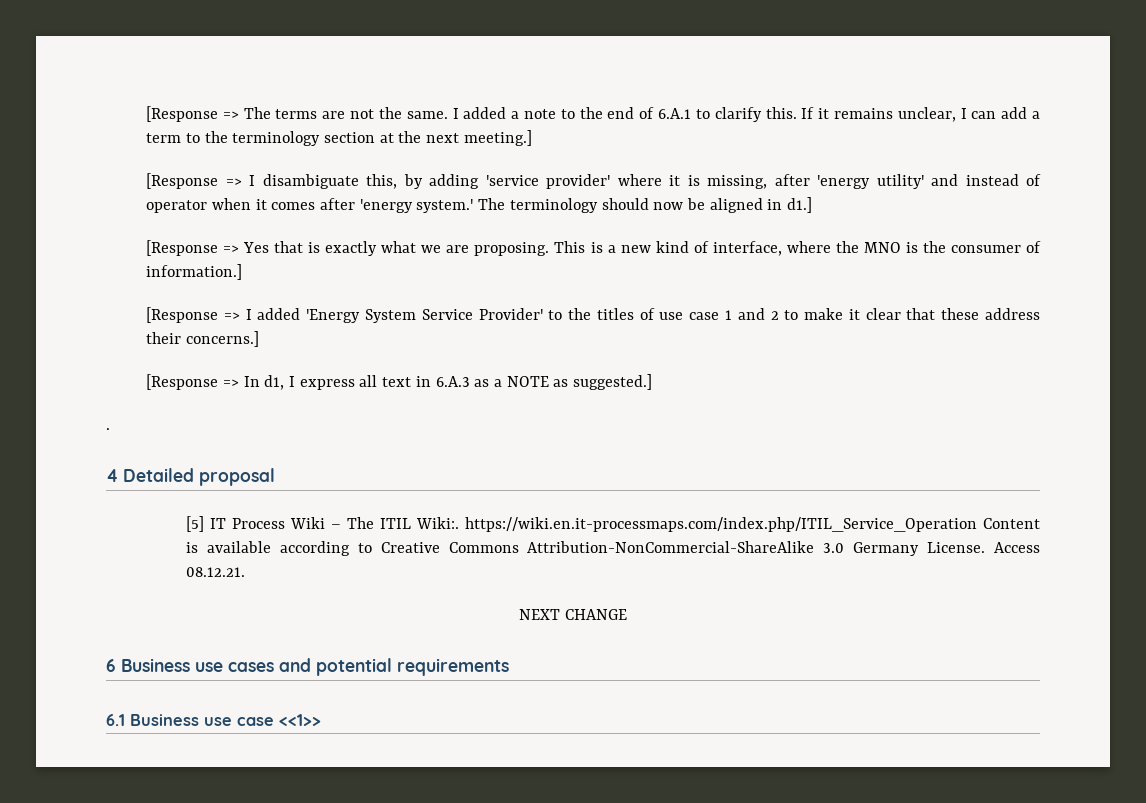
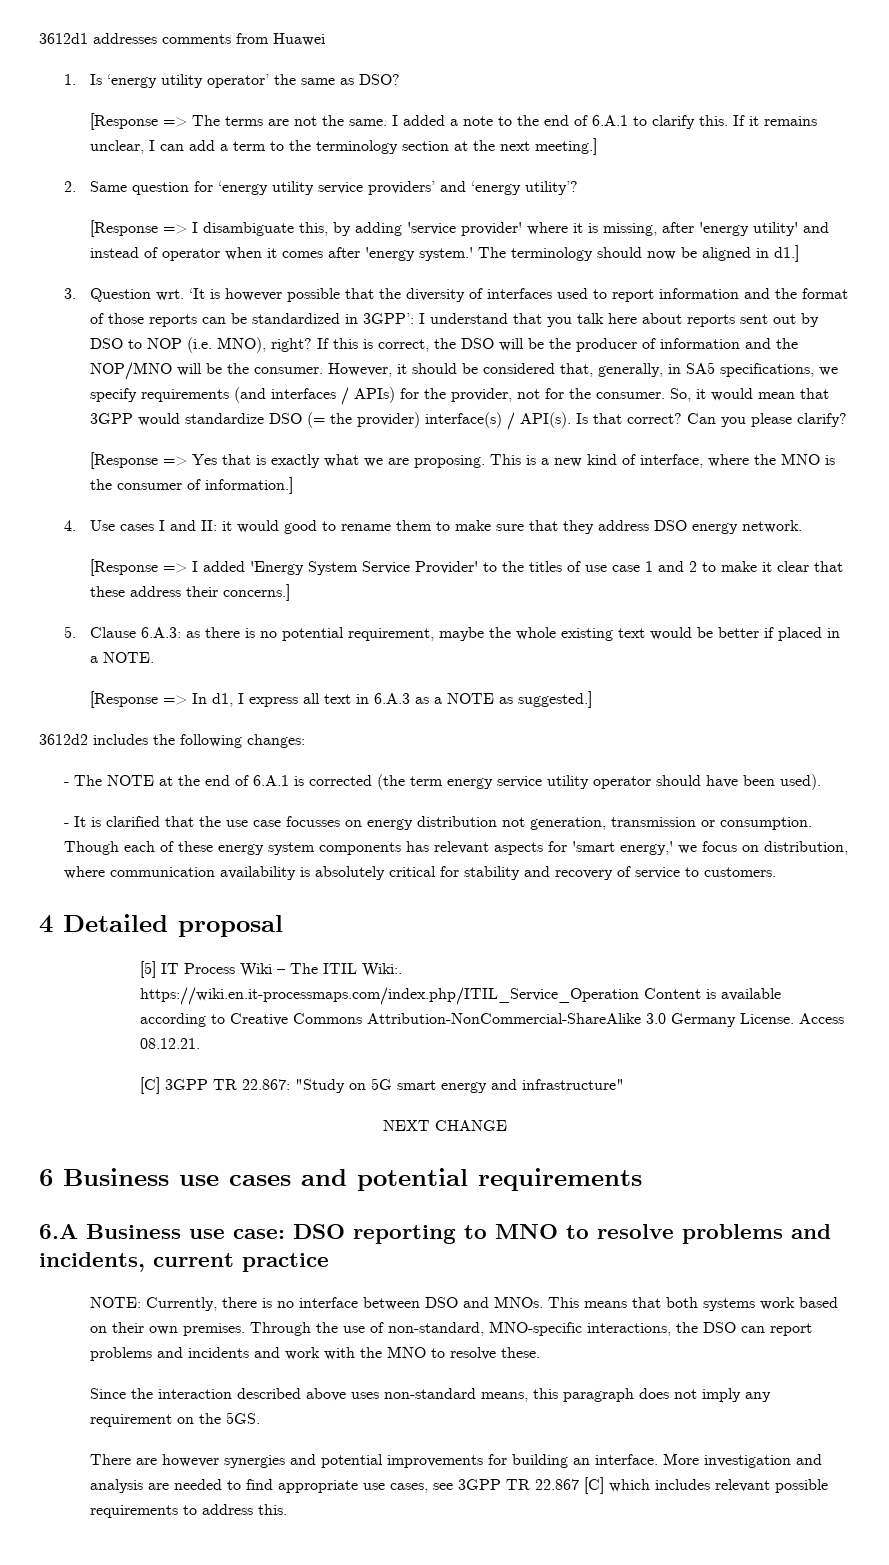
+ 3612d1 addresses comments from Huawei
+ 1. Is ‘energy utility operator’ the same as DSO?
+ 2. Same question for ‘energy utility service providers’ and ‘energy utility’?
+ 3. Question wrt. ‘It is however possible that the diversity of interfaces used to report information and the format of those reports can be standardized in 3GPP’: I understand that you talk here about reports sent out by DSO to NOP (i.e. MNO), right? If this is correct, the DSO will be the producer of information and the NOP/MNO will be the consumer. However, it should be considered that, generally, in SA5 specifications, we specify requirements (and interfaces / APIs) for the provider, not for the consumer. So, it would mean that 3GPP would standardize DSO (= the provider) interface(s) / API(s). Is that correct? Can you please clarify?
+ 4. Use cases I and II: it would good to rename them to make sure that they address DSO energy network.
+ 5. Clause 6.A.3: as there is no potential requirement, maybe the whole existing text would be better if placed in a NOTE.
- .
+ 3612d2 includes the following changes:
+ - The NOTE at the end of 6.A.1 is corrected (the term energy service utility operator should have been used).
+ - It is clarified that the use case focusses on energy distribution not generation, transmission or consumption. Though each of these energy system components has relevant aspects for 'smart energy,' we focus on distribution, where communication availability is absolutely critical for stability and recovery of service to customers.
+ [C] 3GPP TR 22.867: "Study on 5G smart energy and infrastructure"
- 6.1 Business use case <<1>>
+ 6.A Business use case: DSO reporting to MNO to resolve problems and incidents, current practice
+ NOTE: Currently, there is no interface between DSO and MNOs. This means that both systems work based on their own premises. Through the use of non-standard, MNO-specific interactions, the DSO can report problems and incidents and work with the MNO to resolve these.
+ Since the interaction described above uses non-standard means, this paragraph does not imply any requirement on the 5GS.
+ There are however synergies and potential improvements for building an interface. More investigation and analysis are needed to find appropriate use cases, see 3GPP TR 22.867 [C] which includes relevant possible requirements to address this.

